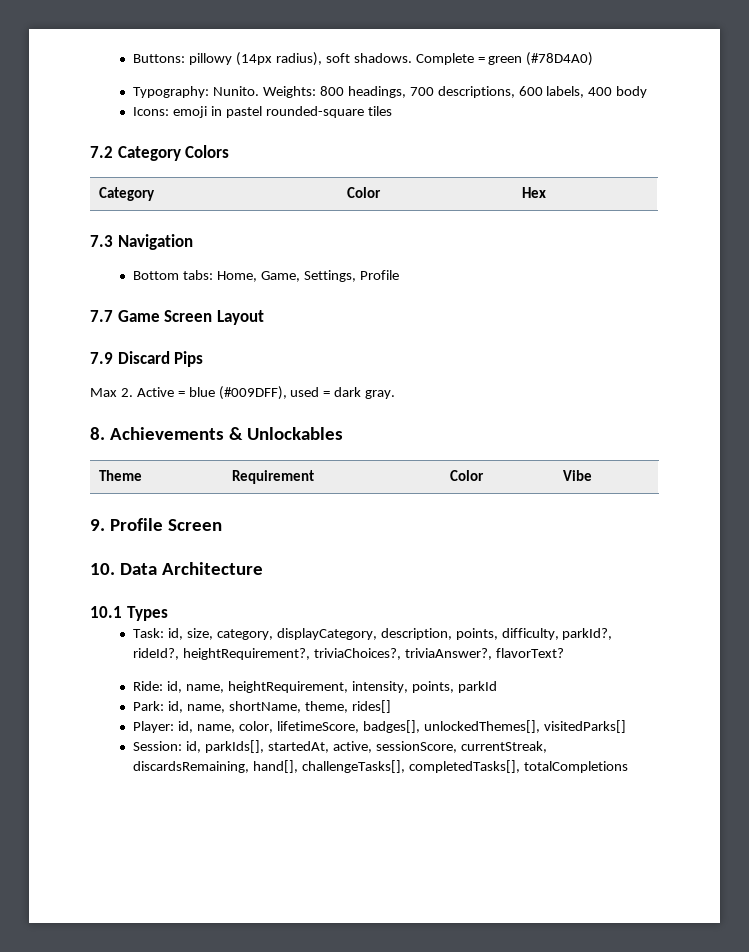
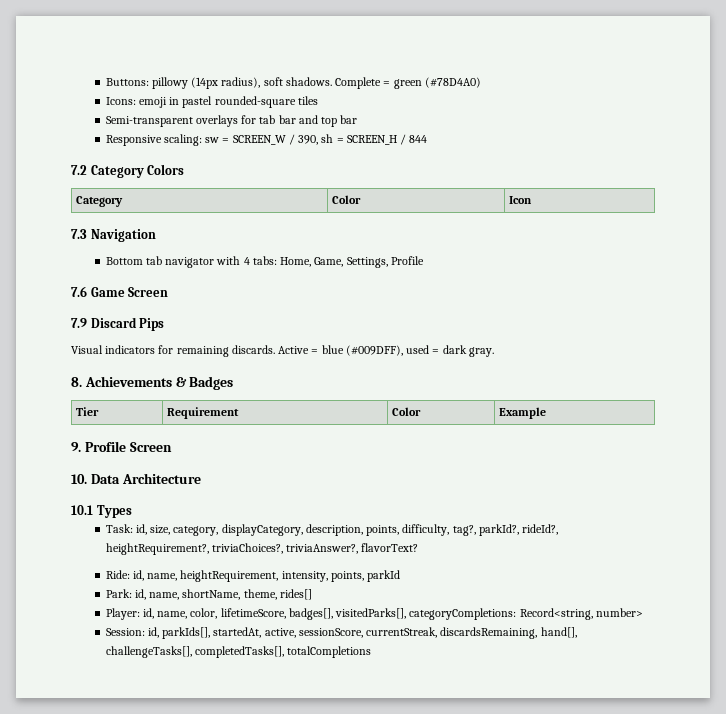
- Typography: Nunito. Weights: 800 headings, 700 descriptions, 600 labels, 400 body
+ Semi-transparent overlays for tab bar and top bar
+ Responsive scaling: sw = SCREEN_W / 390, sh = SCREEN_H / 844
- Category | Color | Hex
+ Category | Color | Icon
- Bottom tabs: Home, Game, Settings, Profile
+ Bottom tab navigator with 4 tabs: Home, Game, Settings, Profile
- 7.7 Game Screen Layout
+ 7.6 Game Screen
- Max 2. Active = blue (#009DFF), used = dark gray.
+ Visual indicators for remaining discards. Active = blue (#009DFF), used = dark gray.
- 8. Achievements & Unlockables
- Theme | Requirement | Color | Vibe
+ 8. Achievements & Badges
+ Tier | Requirement | Color | Example
- Task: id, size, category, displayCategory, description, points, difficulty, parkId?, rideId?, heightRequirement?, triviaChoices?, triviaAnswer?, flavorText?
+ Task: id, size, category, displayCategory, description, points, difficulty, tag?, parkId?, rideId?, heightRequirement?, triviaChoices?, triviaAnswer?, flavorText?
- Player: id, name, color, lifetimeScore, badges[], unlockedThemes[], visitedParks[]
+ Player: id, name, color, lifetimeScore, badges[], visitedParks[], categoryCompletions: Record<string, number>

